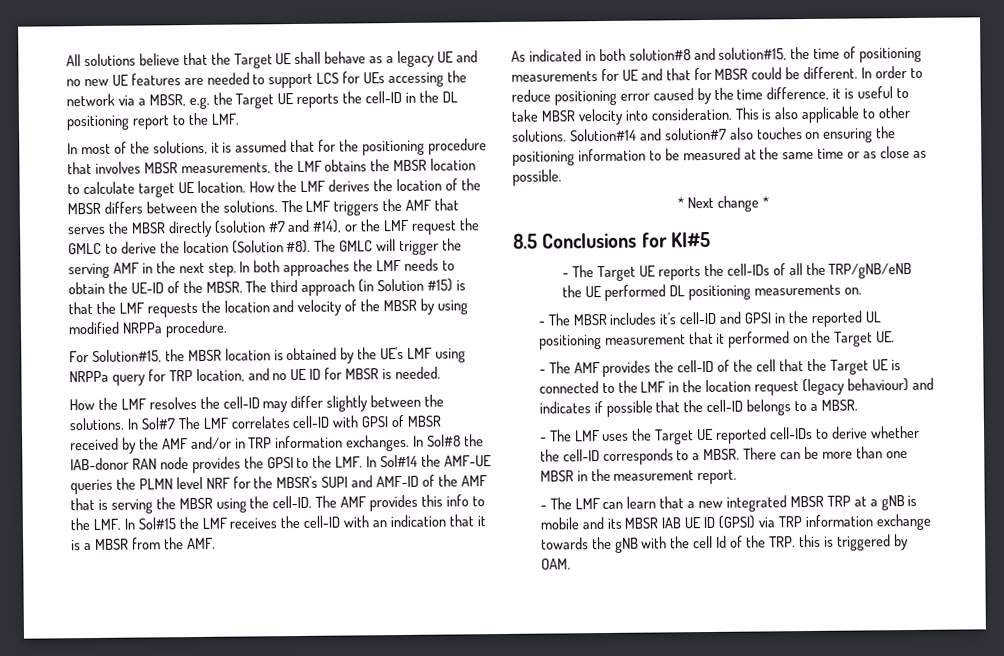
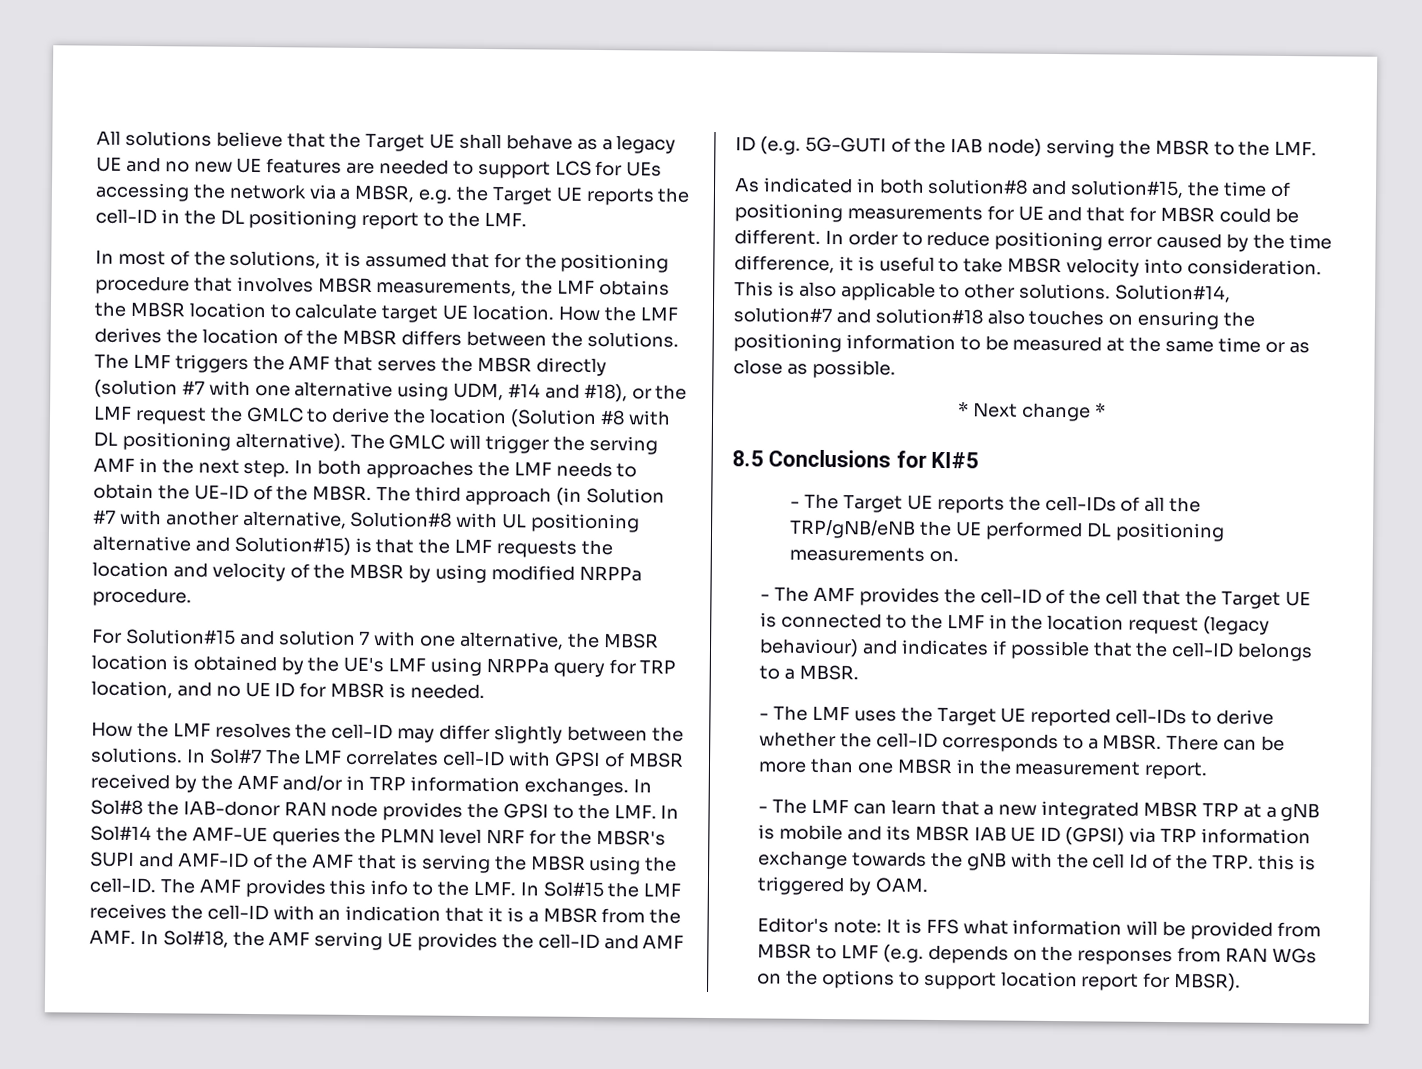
- The LMF triggers the AMF that serves the MBSR directly (solution #7 and #14), or the LMF request the GMLC to derive the location (Solution #8).
+ The LMF triggers the AMF that serves the MBSR directly (solution #7 with one alternative using UDM, #14 and #18), or the LMF request the GMLC to derive the location (Solution #8 with DL positioning alternative).
- The third approach (in Solution #15) is that the LMF requests the location and velocity of the MBSR by using modified NRPPa procedure.
+ The third approach (in Solution #7 with another alternative, Solution#8 with UL positioning alternative and Solution#15) is that the LMF requests the location and velocity of the MBSR by using modified NRPPa procedure.
- For Solution#15, the MBSR location is obtained by the UE's LMF using NRPPa query for TRP location, and no UE ID for MBSR is needed.
+ For Solution#15 and solution 7 with one alternative, the MBSR location is obtained by the UE's LMF using NRPPa query for TRP location, and no UE ID for MBSR is needed.
- The AMF provides this info to the LMF. In Sol#15 the LMF receives the cell-ID with an indication that it is a MBSR from the AMF.
+ The AMF provides this info to the LMF. In Sol#15 the LMF receives the cell-ID with an indication that it is a MBSR from the AMF. In Sol#18, the AMF serving UE provides the cell-ID and AMF ID (e.g. 5G-GUTI of the IAB node) serving the MBSR to the LMF.
- Solution#14 and solution#7 also touches on ensuring the positioning information to be measured at the same time or as close as possible.
+ Solution#14, solution#7 and solution#18 also touches on ensuring the positioning information to be measured at the same time or as close as possible.
- - The MBSR includes it's cell-ID and GPSI in the reported UL positioning measurement that it performed on the Target UE.
+ Editor's note: It is FFS what information will be provided from MBSR to LMF (e.g. depends on the responses from RAN WGs on the options to support location report for MBSR).

